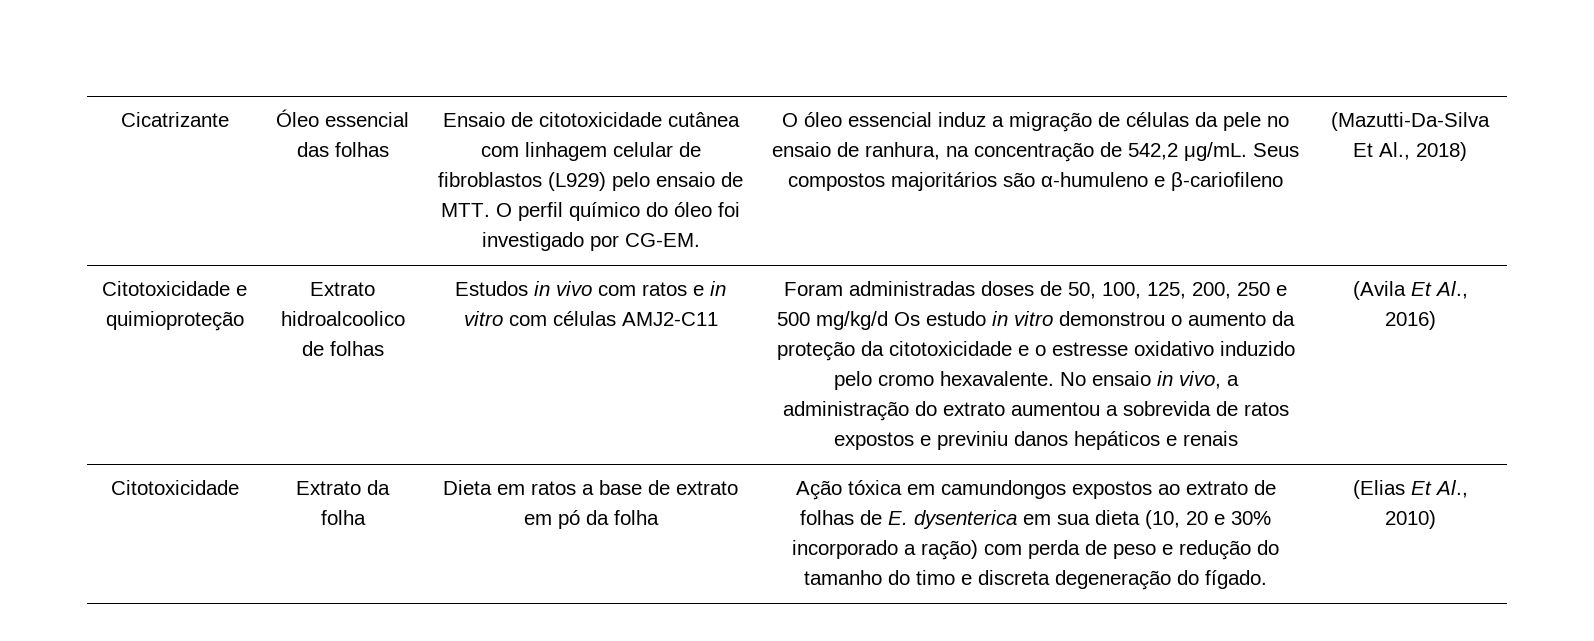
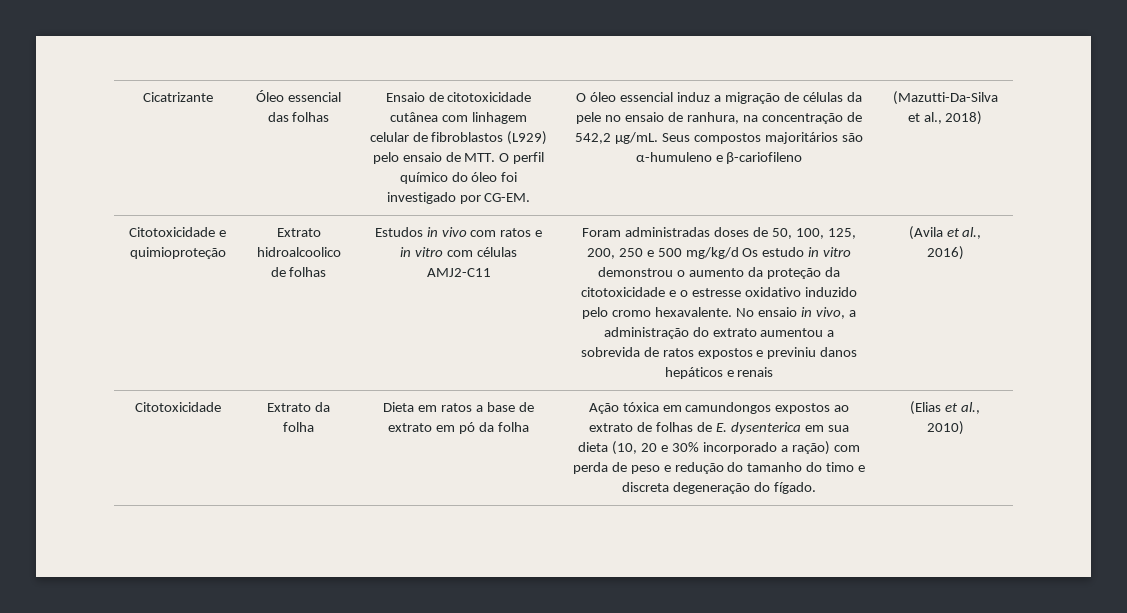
- (Mazutti-Da-Silva Et Al., 2018)
+ (Mazutti-Da-Silva et al., 2018)
- (Avila Et Al., 2016)
+ (Avila et al., 2016)
- (Elias Et Al., 2010)
+ (Elias et al., 2010)

